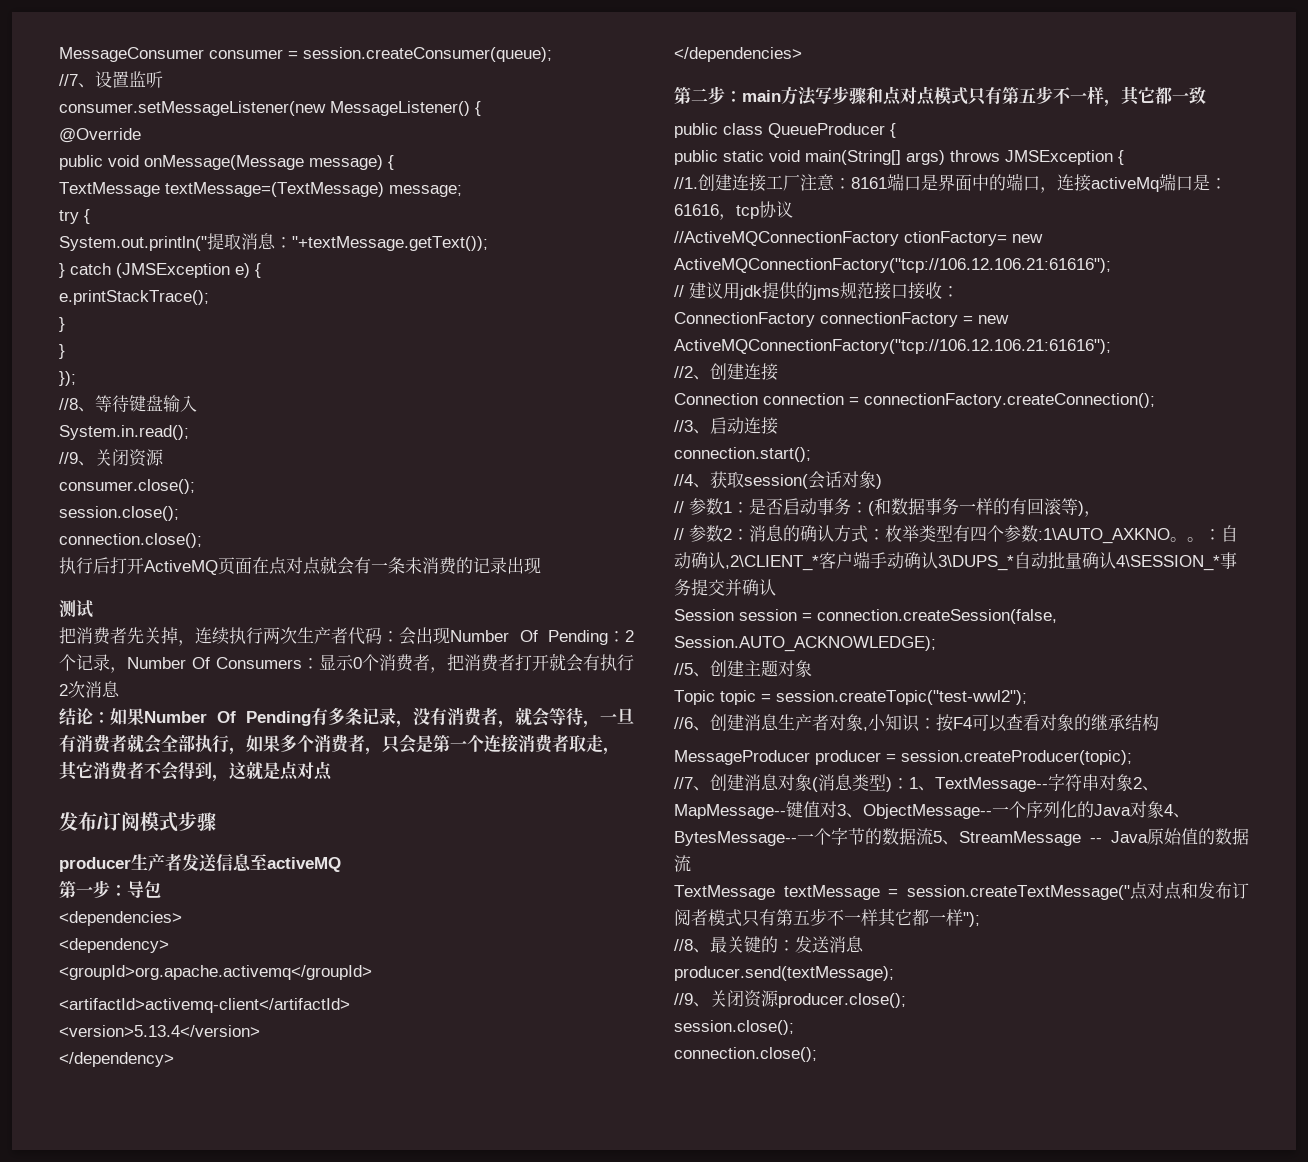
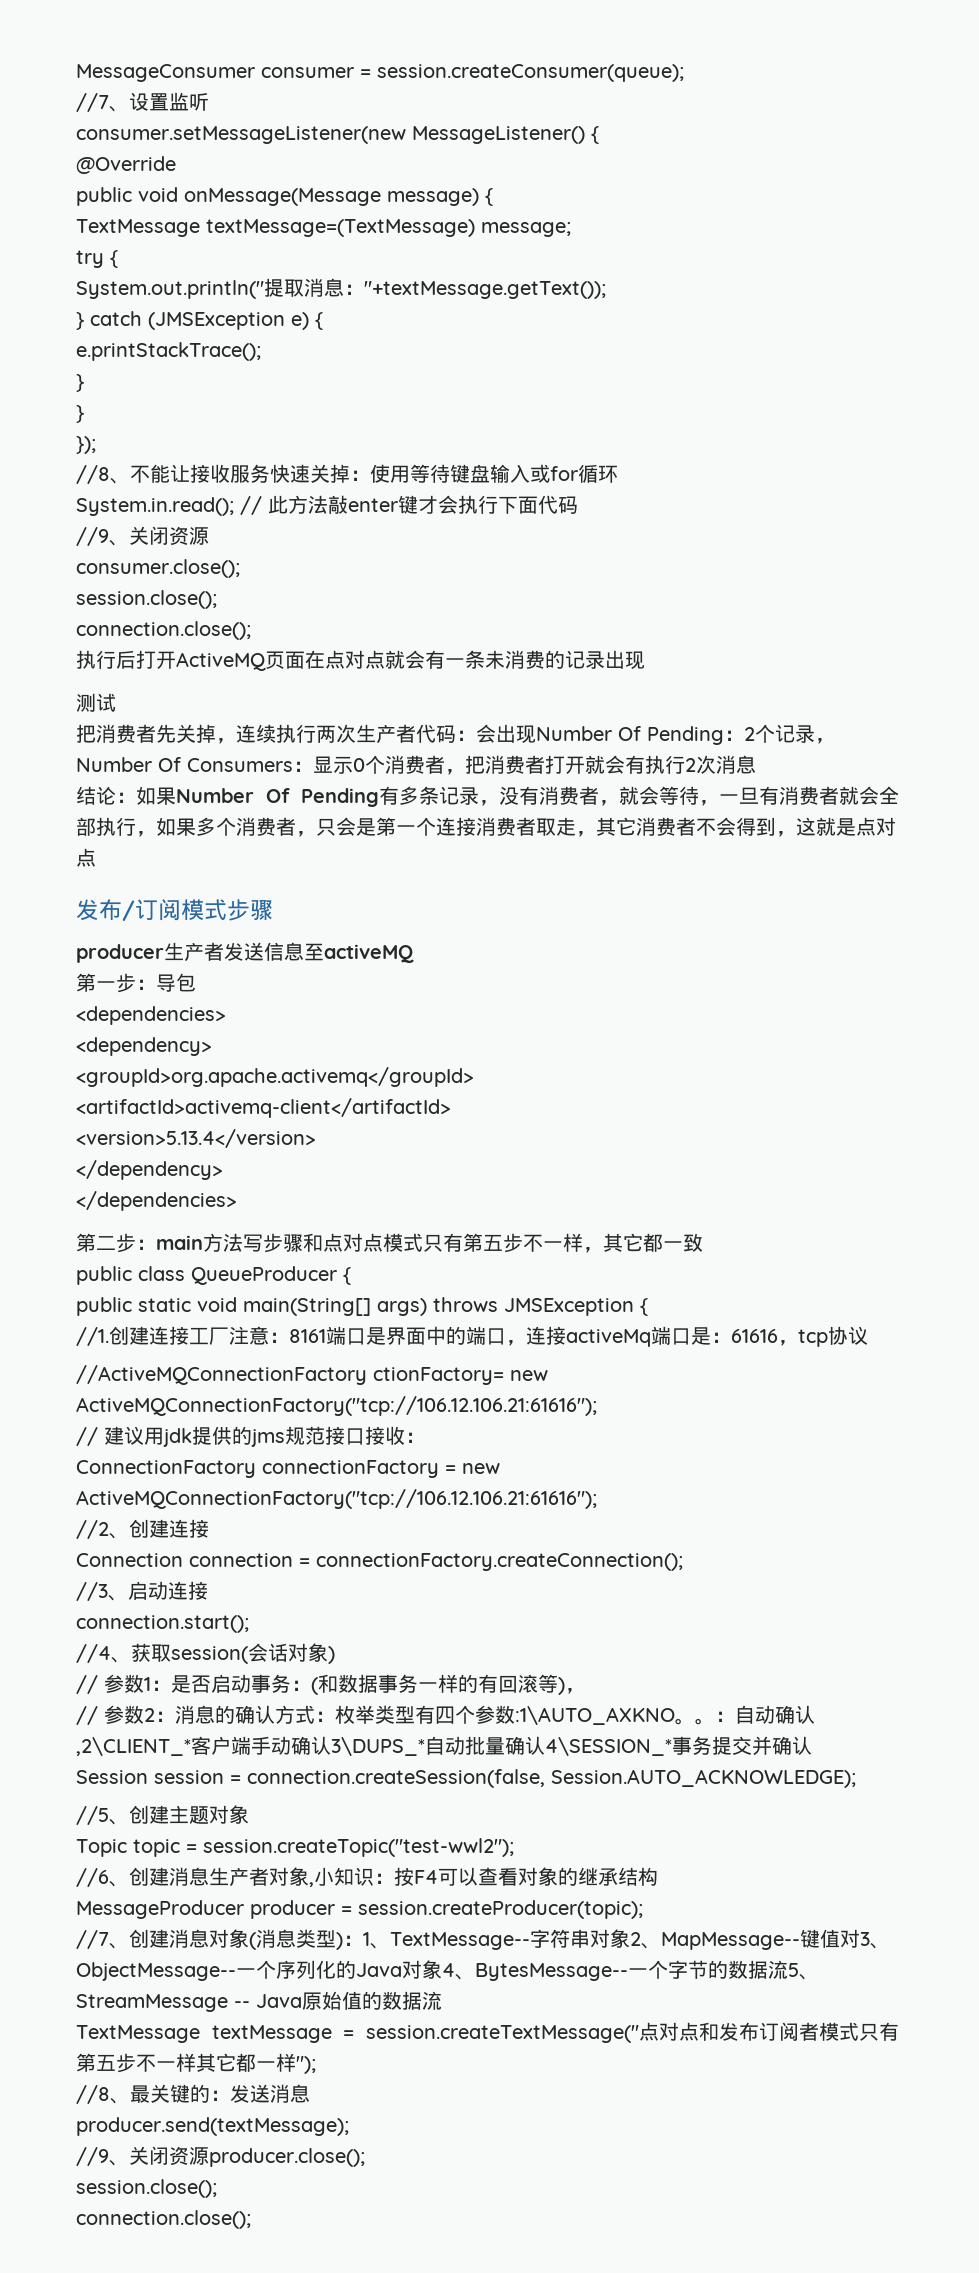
- //8、等待键盘输入
+ //8、不能让接收服务快速关掉：使用等待键盘输入或for循环
- System.in.read();
+ System.in.read(); // 此方法敲enter键才会执行下面代码

